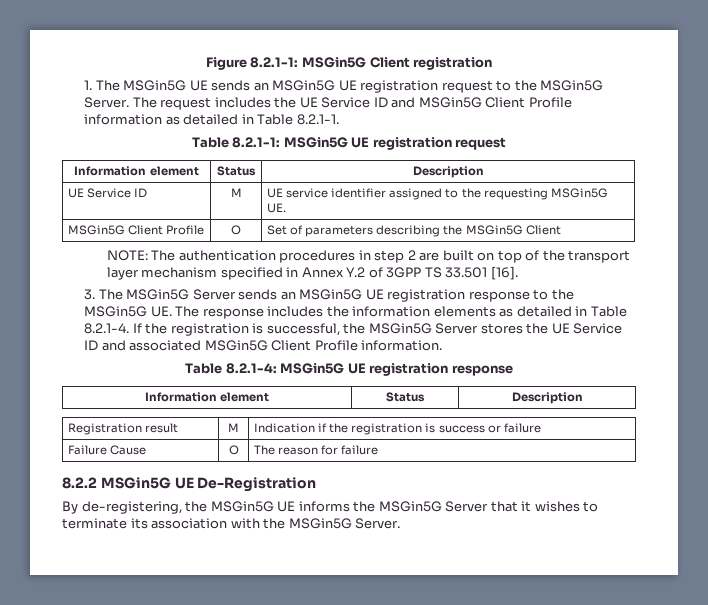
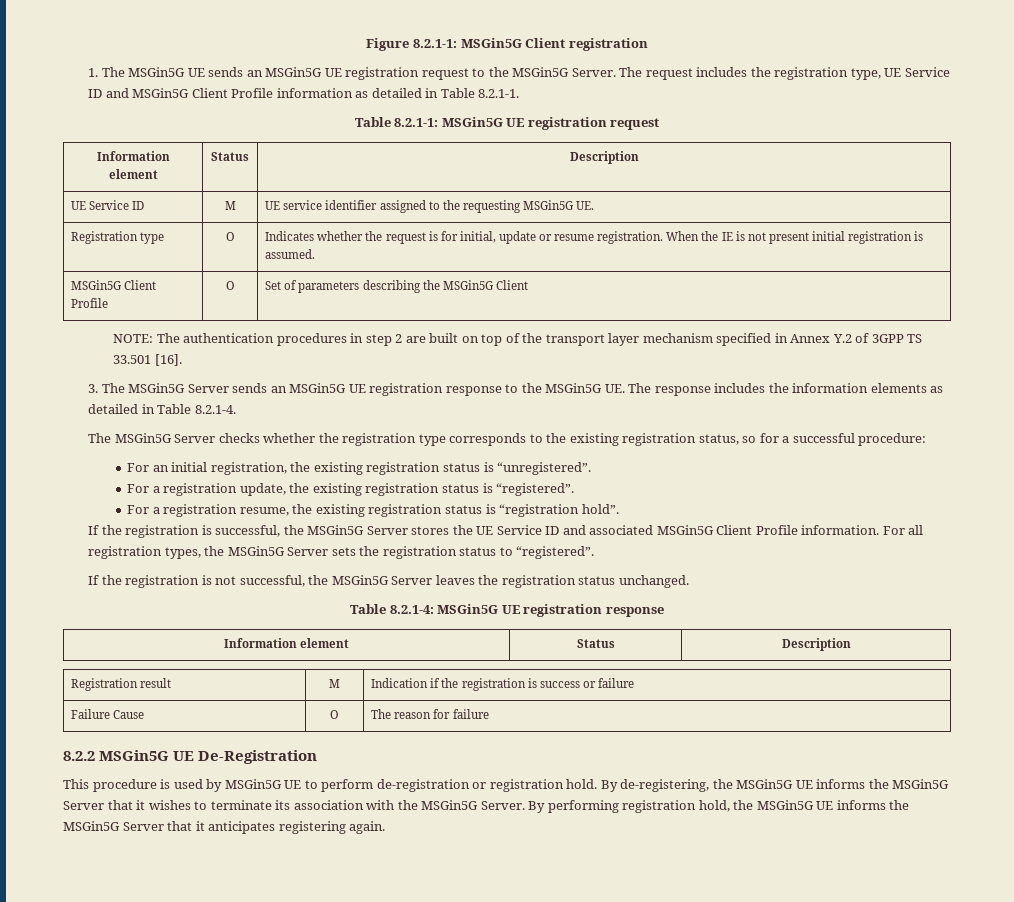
- The request includes the UE Service ID and MSGin5G Client Profile information as detailed in Table 8.2.1-1.
+ The request includes the registration type, UE Service ID and MSGin5G Client Profile information as detailed in Table 8.2.1-1.
+ Registration type | O | Indicates whether the request is for initial, update or resume registration. When the IE is not present initial registration is assumed.
- 3. The MSGin5G Server sends an MSGin5G UE registration response to the MSGin5G UE. The response includes the information elements as detailed in Table 8.2.1-4. If the registration is successful, the MSGin5G Server stores the UE Service ID and associated MSGin5G Client Profile information.
+ 3. The MSGin5G Server sends an MSGin5G UE registration response to the MSGin5G UE. The response includes the information elements as detailed in Table 8.2.1-4.
+ The MSGin5G Server checks whether the registration type corresponds to the existing registration status, so for a successful procedure:
+ For an initial registration, the existing registration status is “unregistered”.
+ For a registration update, the existing registration status is “registered”.
+ For a registration resume, the existing registration status is “registration hold”.
+ If the registration is successful, the MSGin5G Server stores the UE Service ID and associated MSGin5G Client Profile information. For all registration types, the MSGin5G Server sets the registration status to “registered”.
+ If the registration is not successful, the MSGin5G Server leaves the registration status unchanged.
+ This procedure is used by MSGin5G UE to perform de-registration or registration hold.
+ By performing registration hold, the MSGin5G UE informs the MSGin5G Server that it anticipates registering again.

